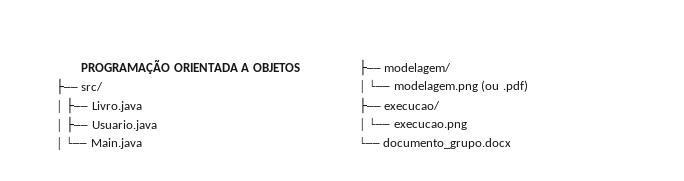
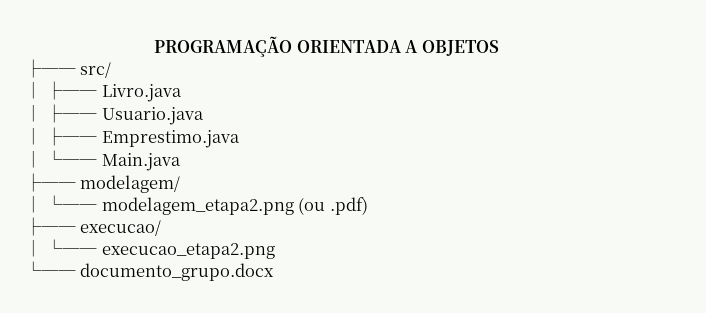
+ │ ├── Emprestimo.java
- │ └── modelagem.png (ou .pdf)
+ │ └── modelagem_etapa2.png (ou .pdf)
- │ └── execucao.png
+ │ └── execucao_etapa2.png

